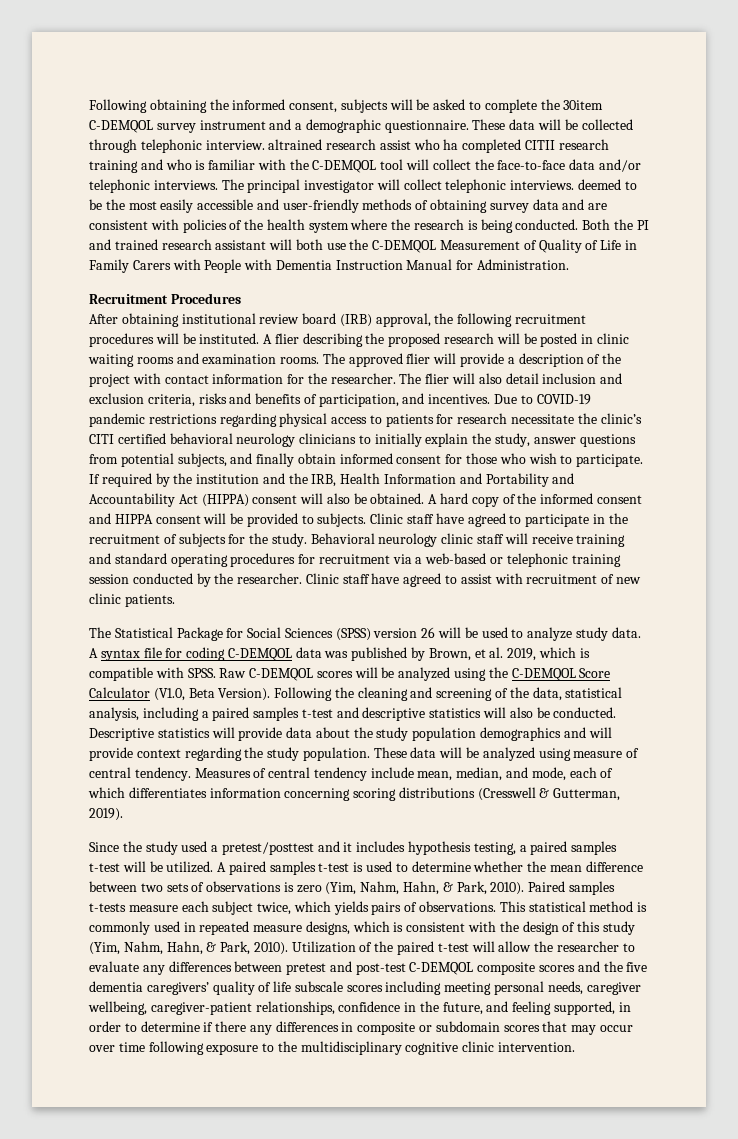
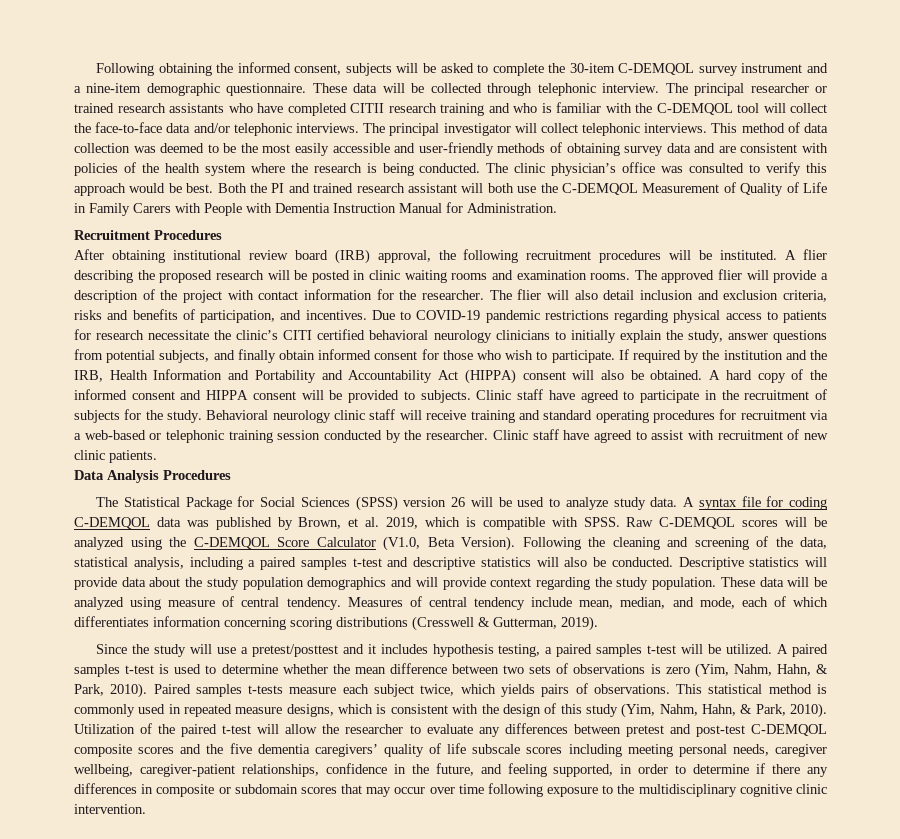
- Following obtaining the informed consent, subjects will be asked to complete the 30item C-DEMQOL survey instrument and a demographic questionnaire.
+ Following obtaining the informed consent, subjects will be asked to complete the 30-item C-DEMQOL survey instrument and a nine-item demographic questionnaire.
- These data will be collected through telephonic interview. altrained research assist who ha completed CITII research training and who is familiar with the C-DEMQOL tool will collect the face-to-face data and/or telephonic interviews.
+ These data will be collected through telephonic interview. The principal researcher or trained research assistants who have completed CITII research training and who is familiar with the C-DEMQOL tool will collect the face-to-face data and/or telephonic interviews.
- The principal investigator will collect telephonic interviews. deemed to be the most easily accessible and user-friendly methods of obtaining survey data and are consistent with policies of the health system where the research is being conducted.
+ The principal investigator will collect telephonic interviews. This method of data collection was deemed to be the most easily accessible and user-friendly methods of obtaining survey data and are consistent with policies of the health system where the research is being conducted.
+ The clinic physician’s office was consulted to verify this approach would be best.
+ Data Analysis Procedures
- Since the study used a pretest/posttest and it includes hypothesis testing, a paired samples t-test will be utilized.
+ Since the study will use a pretest/posttest and it includes hypothesis testing, a paired samples t-test will be utilized.

